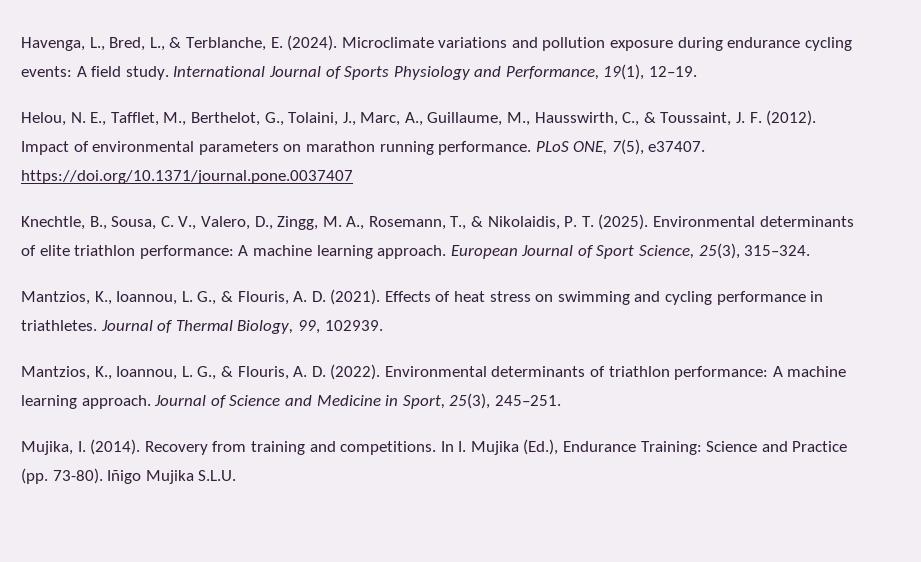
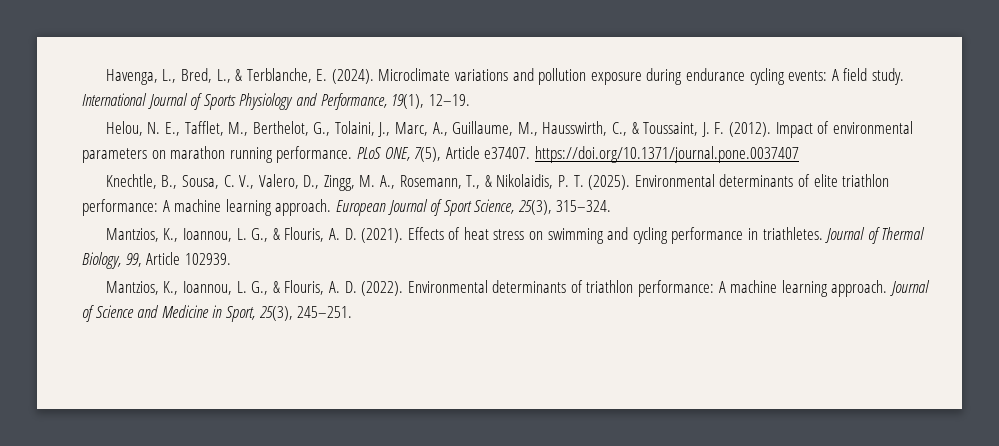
- PLoS ONE, 7(5), e37407. https://doi.org/10.1371/journal.pone.0037407
+ PLoS ONE, 7(5), Article e37407. https://doi.org/10.1371/journal.pone.0037407
- Journal of Thermal Biology, 99, 102939.
+ Journal of Thermal Biology, 99, Article 102939.
- Mujika, I. (2014). Recovery from training and competitions. In I. Mujika (Ed.), Endurance Training: Science and Practice (pp. 73-80). Iñigo Mujika S.L.U.

